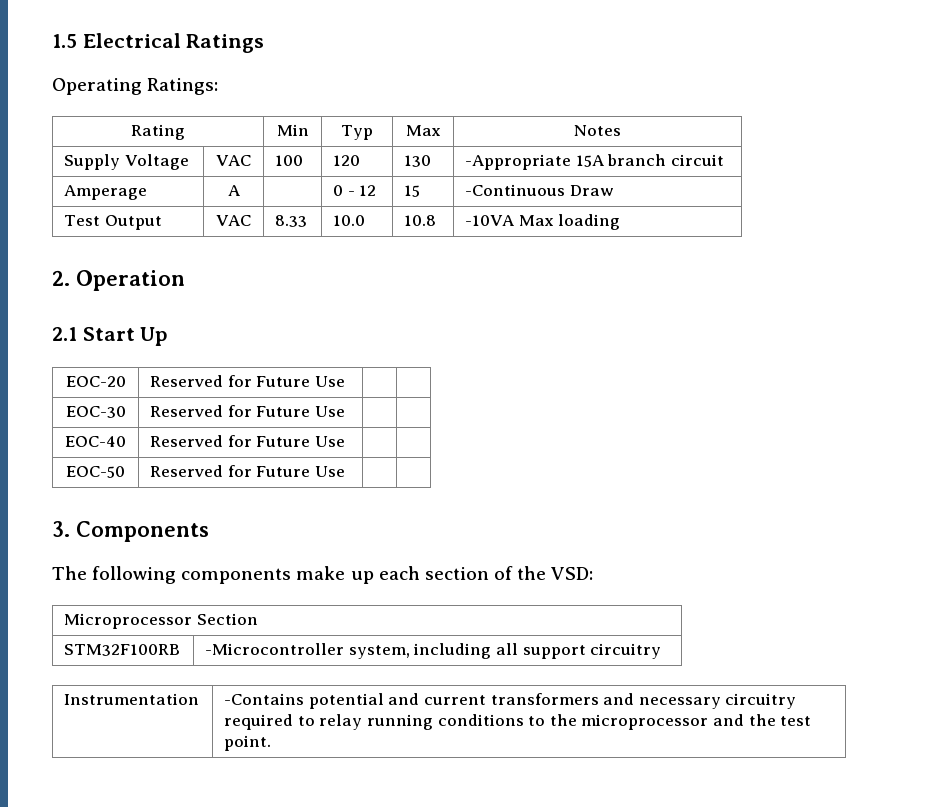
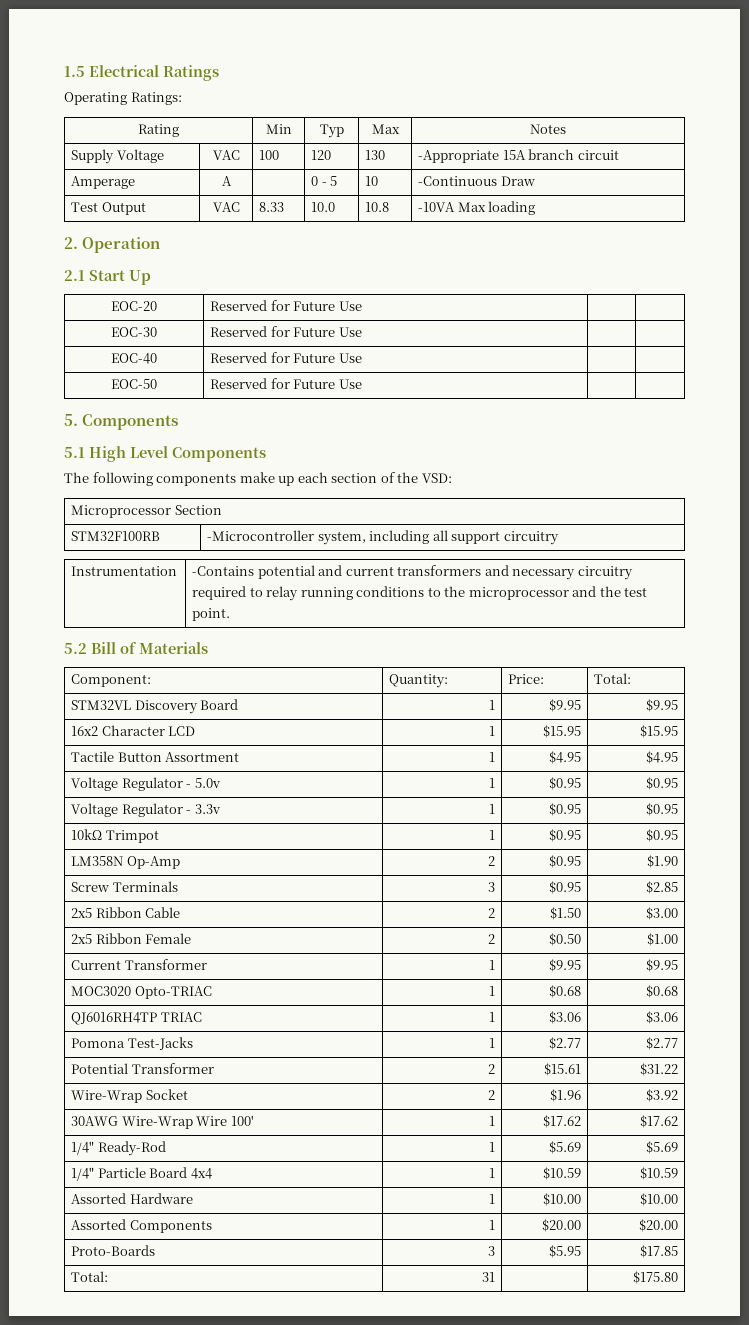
- Amperage | A | | 0 - 12 | 15 | -Continuous Draw
+ Amperage | A | | 0 - 5 | 10 | -Continuous Draw
- 3. Components
+ 5. Components
+ 5.1 High Level Components
+ 5.2 Bill of Materials
+ Component: | Quantity: | Price: | Total:
+ STM32VL Discovery Board | 1 | $9.95 | $9.95
+ 16x2 Character LCD | 1 | $15.95 | $15.95
+ Tactile Button Assortment | 1 | $4.95 | $4.95
+ Voltage Regulator - 5.0v | 1 | $0.95 | $0.95
+ Voltage Regulator - 3.3v | 1 | $0.95 | $0.95
+ 10kΩ Trimpot | 1 | $0.95 | $0.95
+ LM358N Op-Amp | 2 | $0.95 | $1.90
+ Screw Terminals | 3 | $0.95 | $2.85
+ 2x5 Ribbon Cable | 2 | $1.50 | $3.00
+ 2x5 Ribbon Female | 2 | $0.50 | $1.00
+ Current Transformer | 1 | $9.95 | $9.95
+ MOC3020 Opto-TRIAC | 1 | $0.68 | $0.68
+ QJ6016RH4TP TRIAC | 1 | $3.06 | $3.06
+ Pomona Test-Jacks | 1 | $2.77 | $2.77
+ Potential Transformer | 2 | $15.61 | $31.22
+ Wire-Wrap Socket | 2 | $1.96 | $3.92
+ 30AWG Wire-Wrap Wire 100' | 1 | $17.62 | $17.62
+ 1/4" Ready-Rod | 1 | $5.69 | $5.69
+ 1/4" Particle Board 4x4 | 1 | $10.59 | $10.59
+ Assorted Hardware | 1 | $10.00 | $10.00
+ Assorted Components | 1 | $20.00 | $20.00
+ Proto-Boards | 3 | $5.95 | $17.85
+ Total: | 31 | | $175.80

